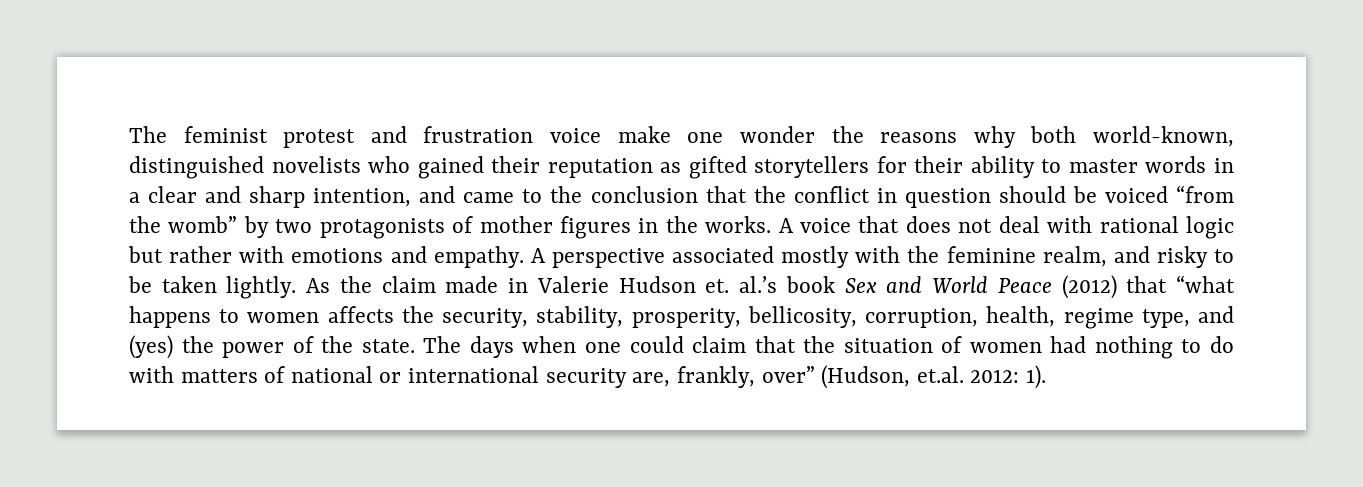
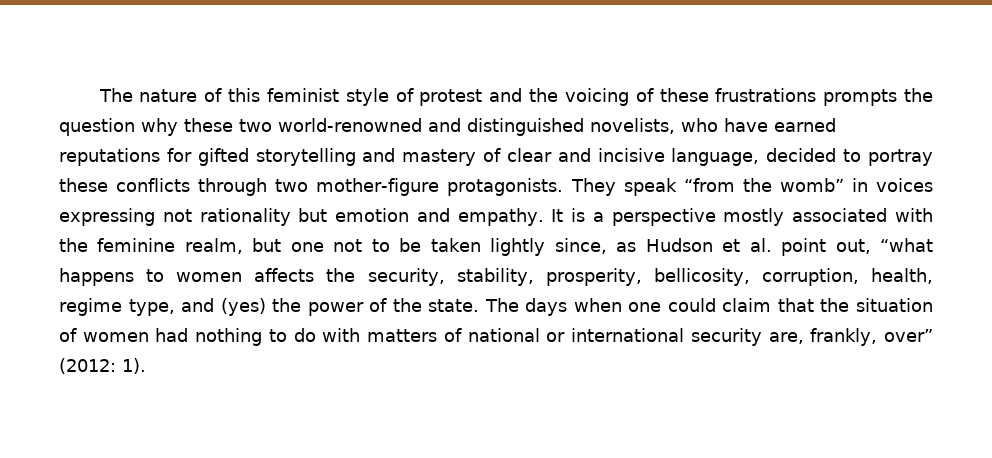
- The feminist protest and frustration voice make one wonder the reasons why both world-known, distinguished novelists who gained their reputation as gifted storytellers for their ability to master words in a clear and sharp intention, and came to the conclusion that the conflict in question should be voiced “from the womb” by two protagonists of mother figures in the works. A voice that does not deal with rational logic but rather with emotions and empathy. A perspective associated mostly with the feminine realm, and risky to be taken lightly. As the claim made in Valerie Hudson et. al.’s book Sex and World Peace (2012) that “what happens to women affects the security, stability, prosperity, bellicosity, corruption, health, regime type, and (yes) the power of the state.
+ The nature of this feminist style of protest and the voicing of these frustrations prompts the question why these two world-renowned and distinguished novelists, who have earned reputations for gifted storytelling and mastery of clear and incisive language, decided to portray these conflicts through two mother-figure protagonists. They speak “from the womb” in voices expressing not rationality but emotion and empathy. It is a perspective mostly associated with the feminine realm, but one not to be taken lightly since, as Hudson et al. point out, “what happens to women affects the security, stability, prosperity, bellicosity, corruption, health, regime type, and (yes) the power of the state.
- The days when one could claim that the situation of women had nothing to do with matters of national or international security are, frankly, over” (Hudson, et.al. 2012: 1).
+ The days when one could claim that the situation of women had nothing to do with matters of national or international security are, frankly, over” (2012: 1).

